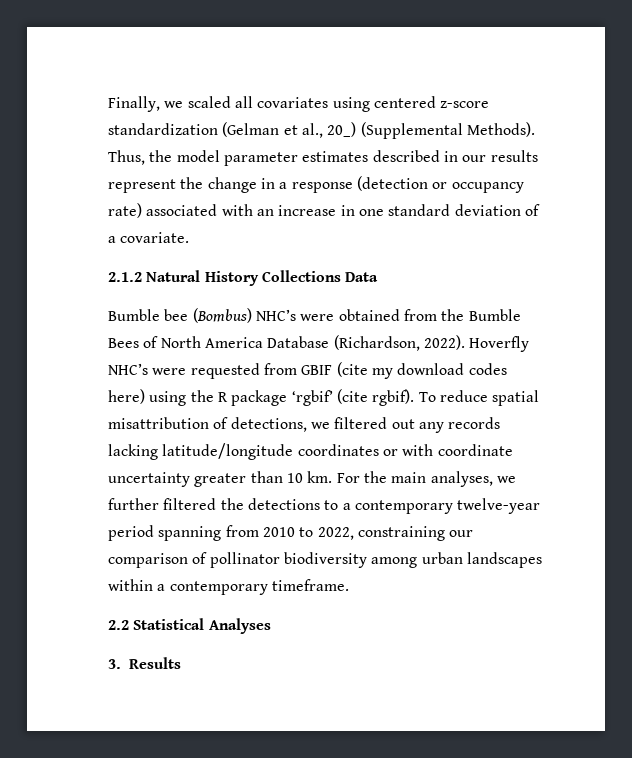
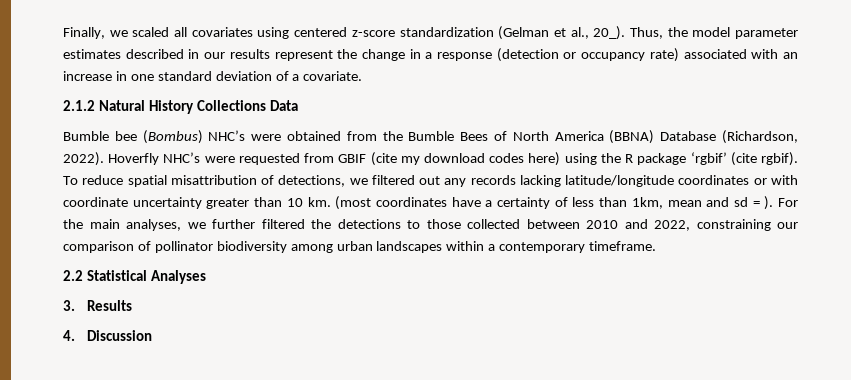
- Finally, we scaled all covariates using centered z-score standardization (Gelman et al., 20_) (Supplemental Methods).
+ Finally, we scaled all covariates using centered z-score standardization (Gelman et al., 20_).
- Bumble bee (Bombus) NHC’s were obtained from the Bumble Bees of North America Database (Richardson, 2022).
+ Bumble bee (Bombus) NHC’s were obtained from the Bumble Bees of North America (BBNA) Database (Richardson, 2022).
+ (most coordinates have a certainty of less than 1km, mean and sd = ).
- For the main analyses, we further filtered the detections to a contemporary twelve-year period spanning from 2010 to 2022, constraining our comparison of pollinator biodiversity among urban landscapes within a contemporary timeframe.
+ For the main analyses, we further filtered the detections to those collected between 2010 and 2022, constraining our comparison of pollinator biodiversity among urban landscapes within a contemporary timeframe.
+ 4. Discussion

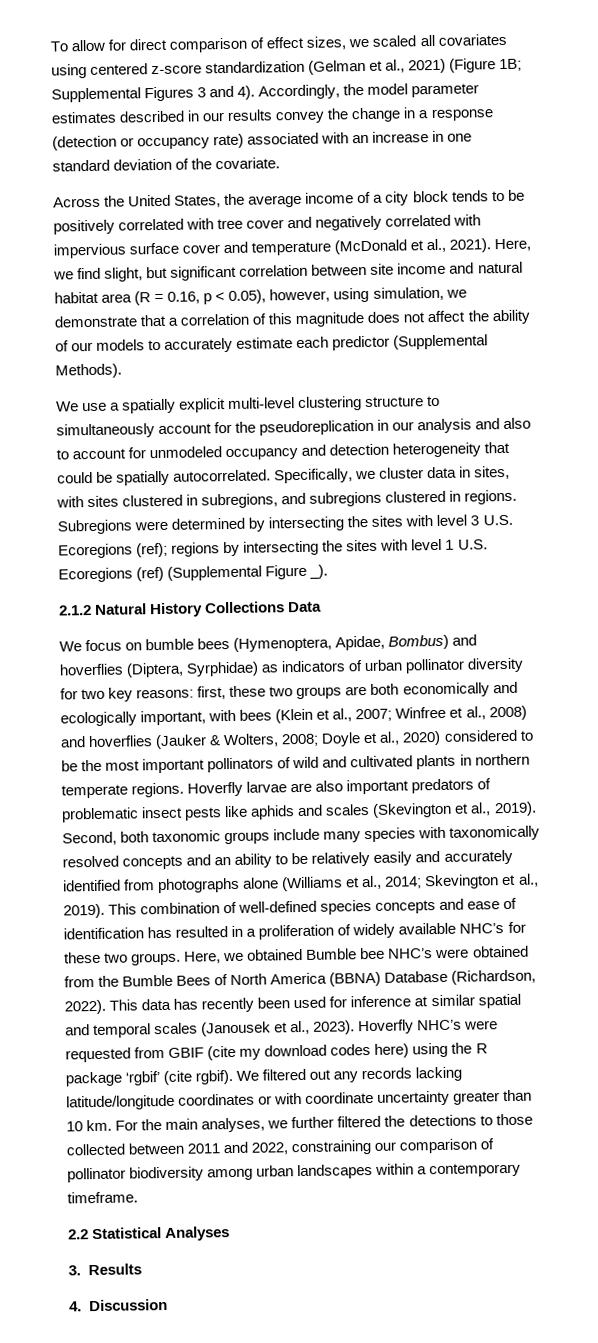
- Finally, we scaled all covariates using centered z-score standardization (Gelman et al., 20_). Thus, the model parameter estimates described in our results represent the change in a response (detection or occupancy rate) associated with an increase in one standard deviation of a covariate.
+ To allow for direct comparison of effect sizes, we scaled all covariates using centered z-score standardization (Gelman et al., 2021) (Figure 1B; Supplemental Figures 3 and 4). Accordingly, the model parameter estimates described in our results convey the change in a response (detection or occupancy rate) associated with an increase in one standard deviation of the covariate.
+ Across the United States, the average income of a city block tends to be positively correlated with tree cover and negatively correlated with impervious surface cover and temperature (McDonald et al., 2021). Here, we find slight, but significant correlation between site income and natural habitat area (R = 0.16, p < 0.05), however, using simulation, we demonstrate that a correlation of this magnitude does not affect the ability of our models to accurately estimate each predictor (Supplemental Methods).
+ We use a spatially explicit multi-level clustering structure to simultaneously account for the pseudoreplication in our analysis and also to account for unmodeled occupancy and detection heterogeneity that could be spatially autocorrelated. Specifically, we cluster data in sites, with sites clustered in subregions, and subregions clustered in regions. Subregions were determined by intersecting the sites with level 3 U.S. Ecoregions (ref); regions by intersecting the sites with level 1 U.S. Ecoregions (ref) (Supplemental Figure _).
- Bumble bee (Bombus) NHC’s were obtained from the Bumble Bees of North America (BBNA) Database (Richardson, 2022).
+ We focus on bumble bees (Hymenoptera, Apidae, Bombus) and hoverflies (Diptera, Syrphidae) as indicators of urban pollinator diversity for two key reasons: first, these two groups are both economically and ecologically important, with bees (Klein et al., 2007; Winfree et al., 2008) and hoverflies (Jauker & Wolters, 2008; Doyle et al., 2020) considered to be the most important pollinators of wild and cultivated plants in northern temperate regions. Hoverfly larvae are also important predators of problematic insect pests like aphids and scales (Skevington et al., 2019). Second, both taxonomic groups include many species with taxonomically resolved concepts and an ability to be relatively easily and accurately identified from photographs alone (Williams et al., 2014; Skevington et al., 2019). This combination of well-defined species concepts and ease of identification has resulted in a proliferation of widely available NHC’s for these two groups. Here, we obtained Bumble bee NHC’s were obtained from the Bumble Bees of North America (BBNA) Database (Richardson, 2022).
+ This data has recently been used for inference at similar spatial and temporal scales (Janousek et al., 2023).
- To reduce spatial misattribution of detections, we filtered out any records lacking latitude/longitude coordinates or with coordinate uncertainty greater than 10 km.
+ We filtered out any records lacking latitude/longitude coordinates or with coordinate uncertainty greater than 10 km.
- (most coordinates have a certainty of less than 1km, mean and sd = ).
- For the main analyses, we further filtered the detections to those collected between 2010 and 2022, constraining our comparison of pollinator biodiversity among urban landscapes within a contemporary timeframe.
+ For the main analyses, we further filtered the detections to those collected between 2011 and 2022, constraining our comparison of pollinator biodiversity among urban landscapes within a contemporary timeframe.

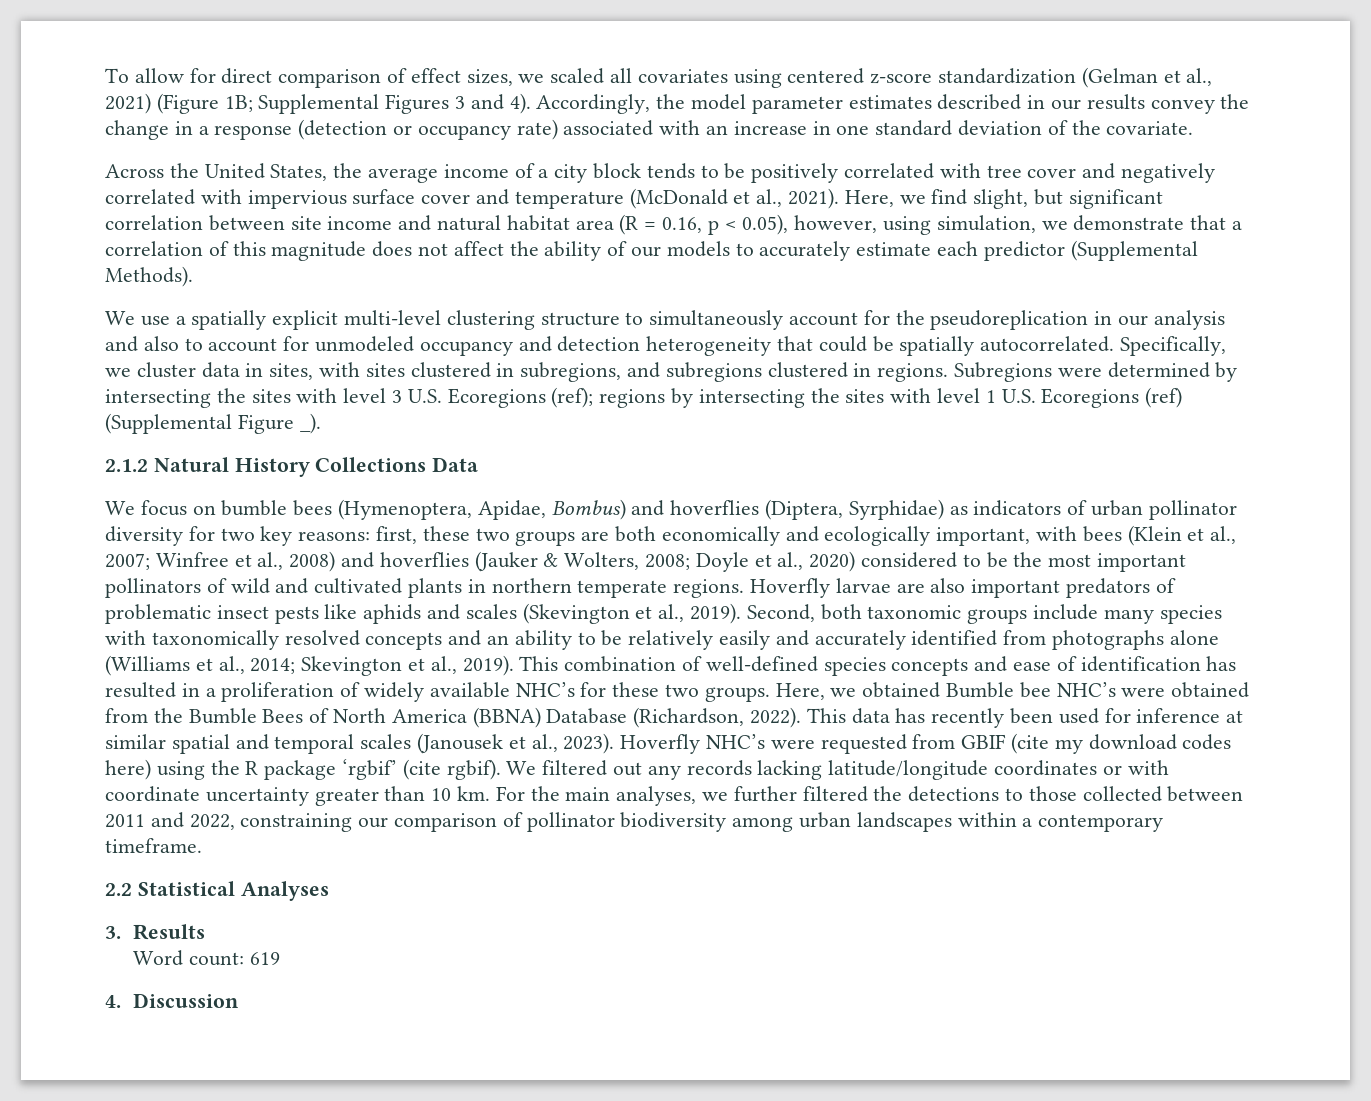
+ Word count: 619

